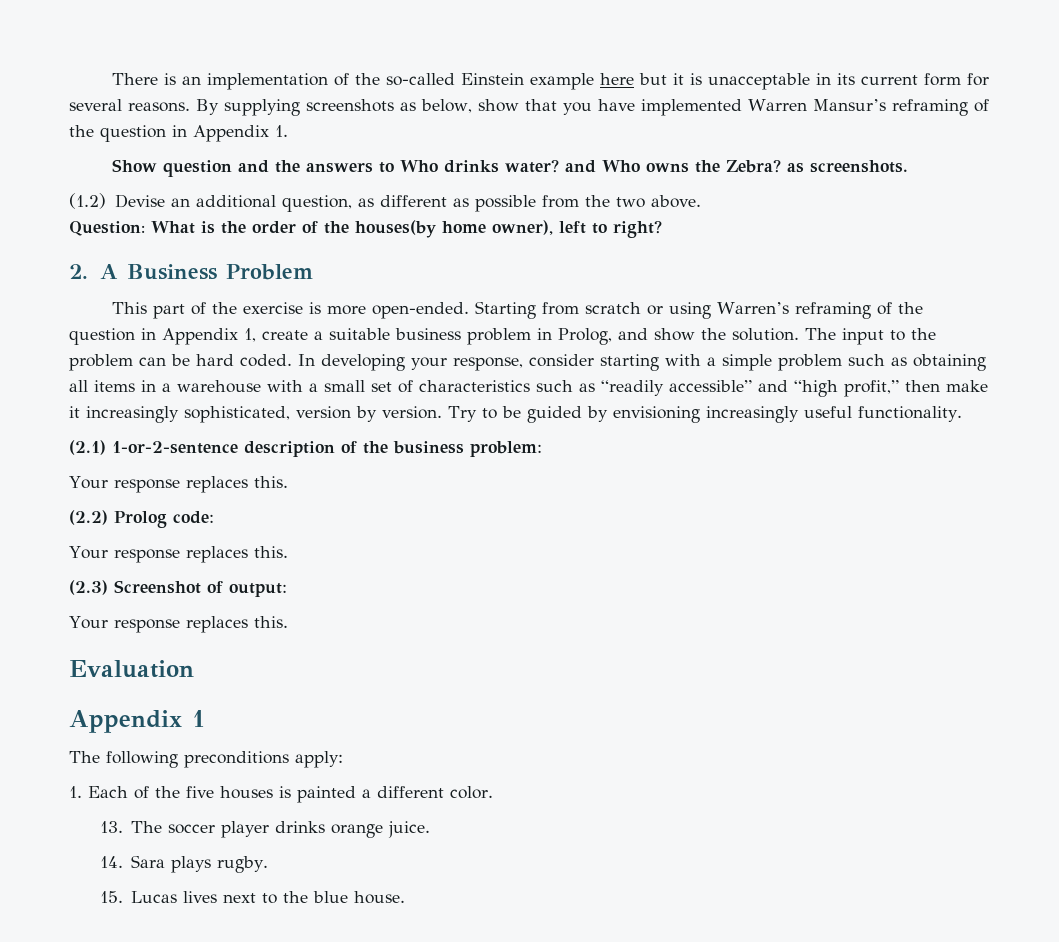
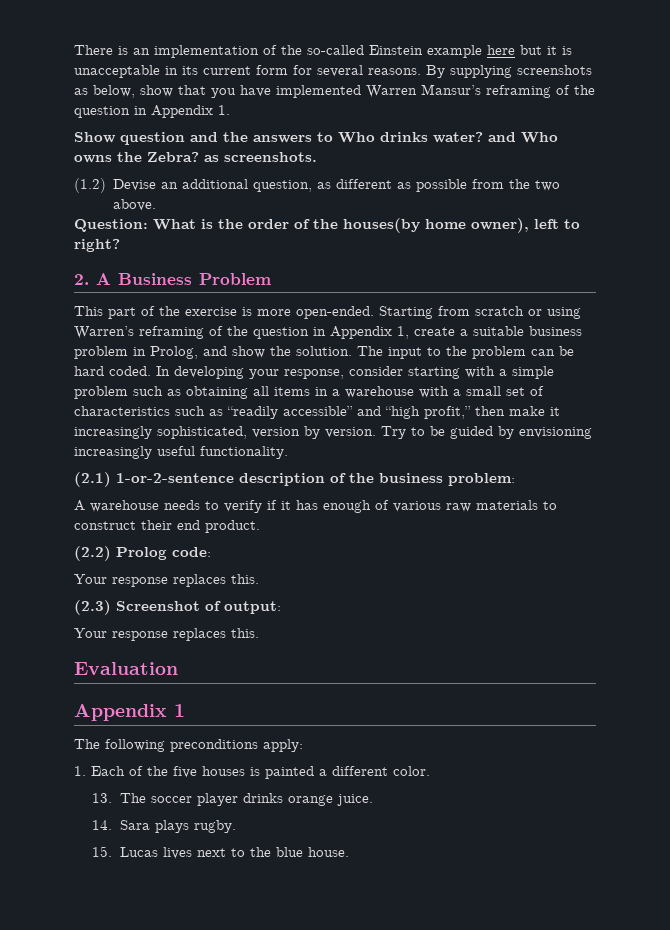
  (2.1) 1-or-2-sentence description of the business problem:
- Your response replaces this.
+ A warehouse needs to verify if it has enough of various raw materials to construct their end product.

